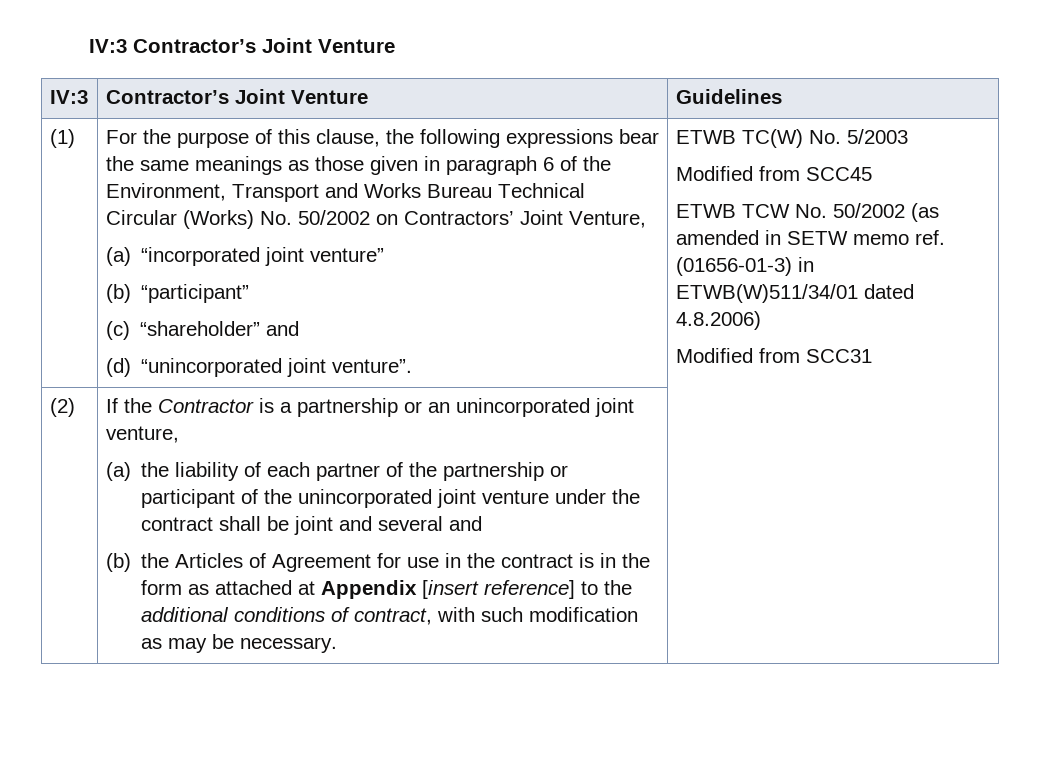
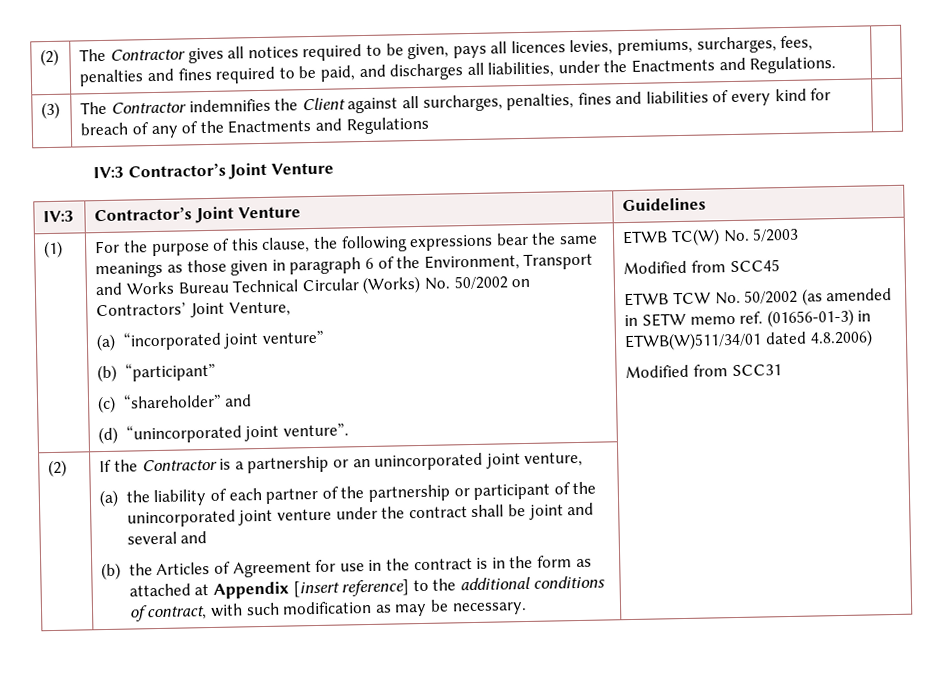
+ (2) | The Contractor gives all notices required to be given, pays all licences levies, premiums, surcharges, fees, penalties and fines required to be paid, and discharges all liabilities, under the Enactments and Regulations. |
+ (3) | The Contractor indemnifies the Client against all surcharges, penalties, fines and liabilities of every kind for breach of any of the Enactments and Regulations |

